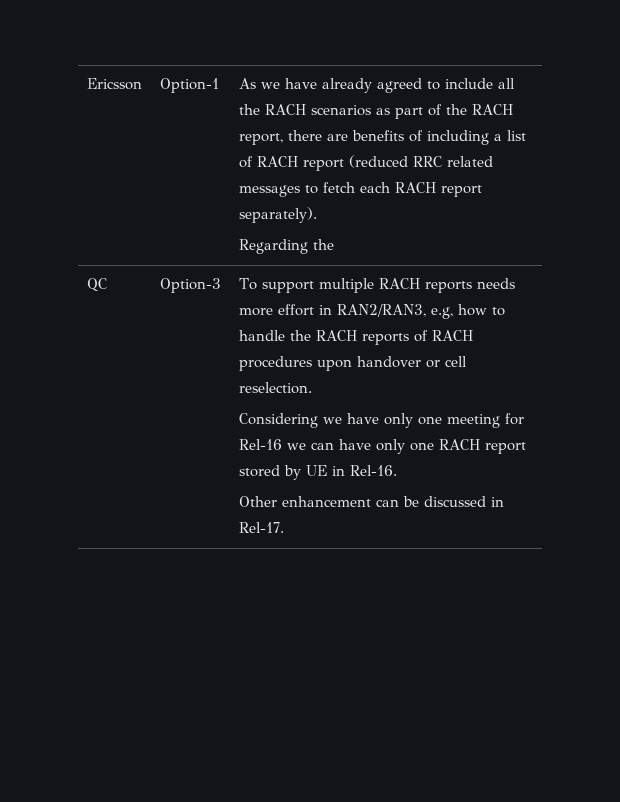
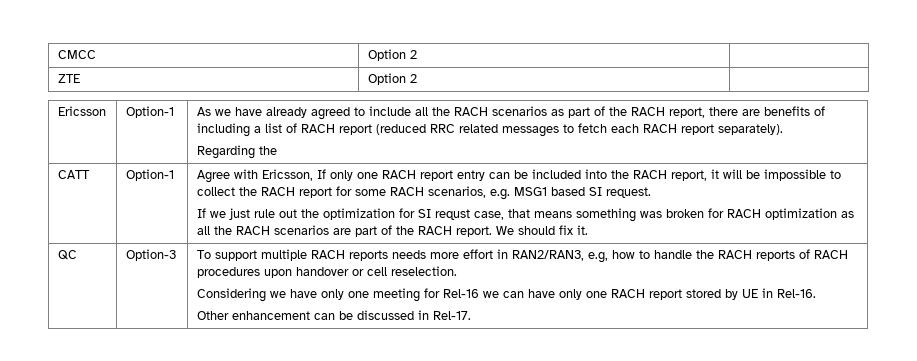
+ CMCC | Option 2 |
+ ZTE | Option 2 |
+ CATT | Option-1 | Agree with Ericsson, If only one RACH report entry can be included into the RACH report, it will be impossible to collect the RACH report for some RACH scenarios, e.g. MSG1 based SI request.
+ If we just rule out the optimization for SI requst case, that means something was broken for RACH optimization as all the RACH scenarios are part of the RACH report. We should fix it.

